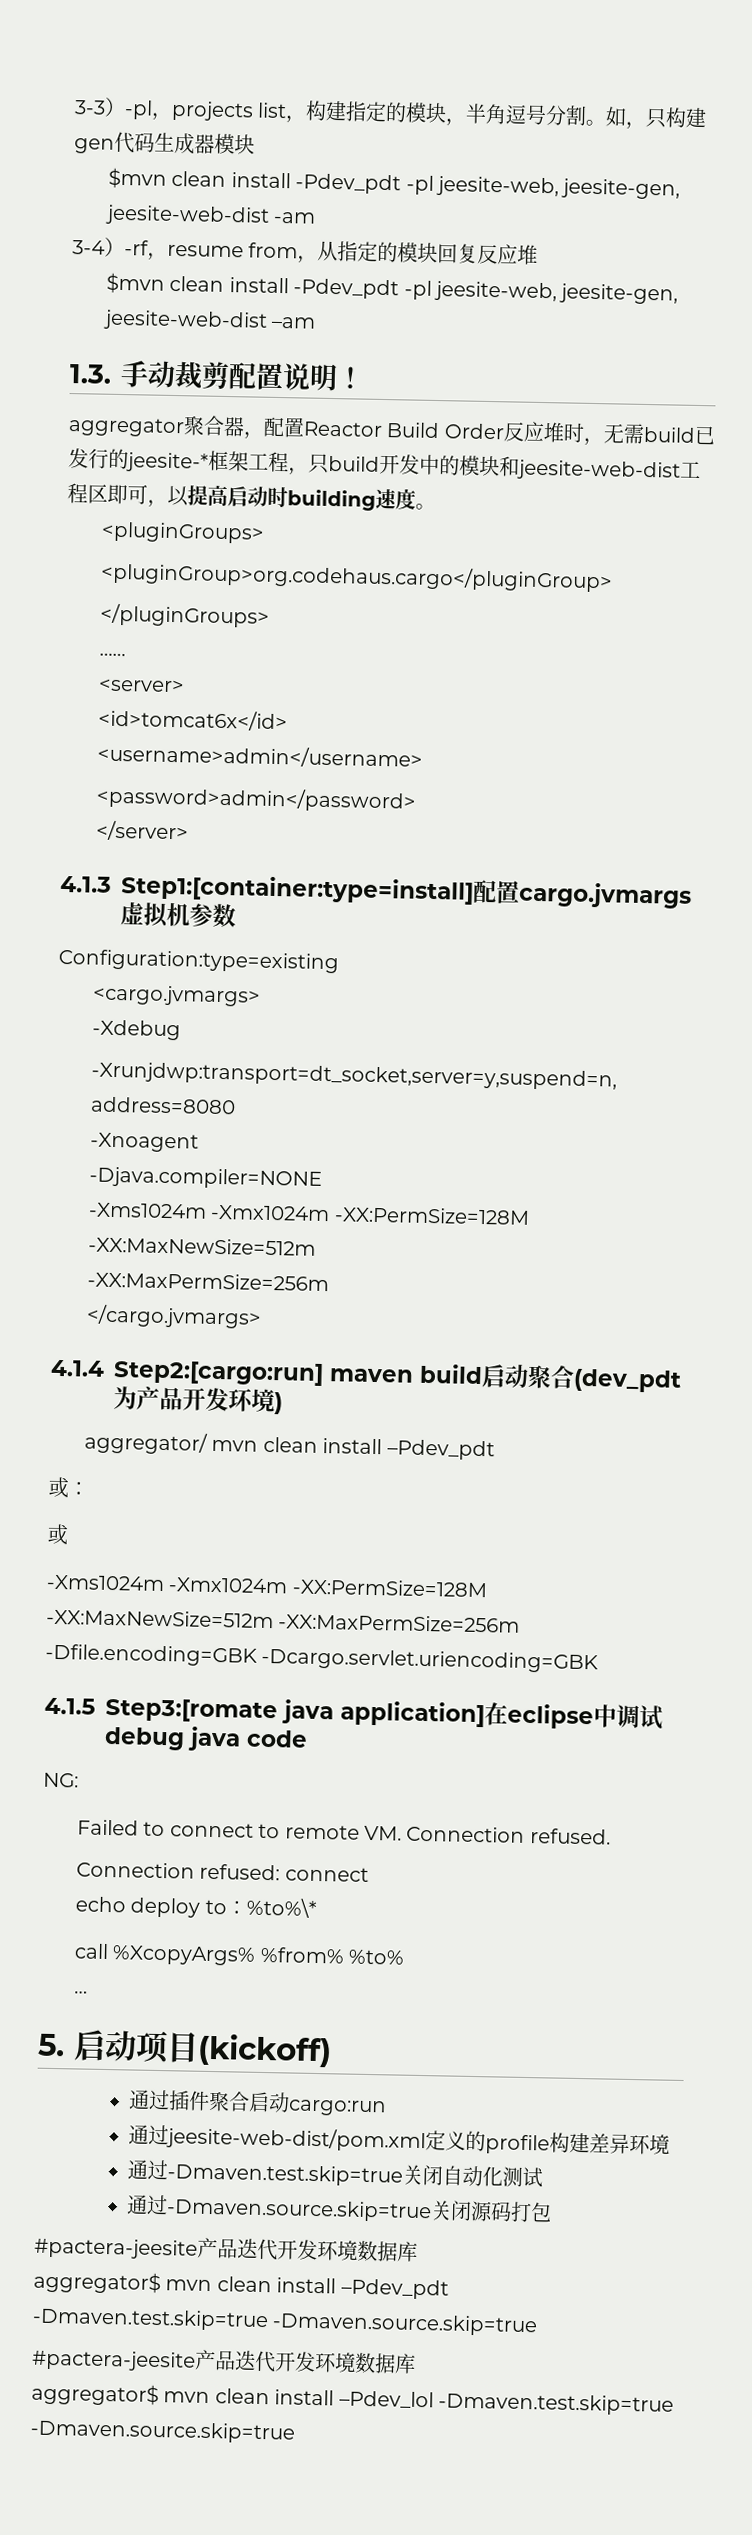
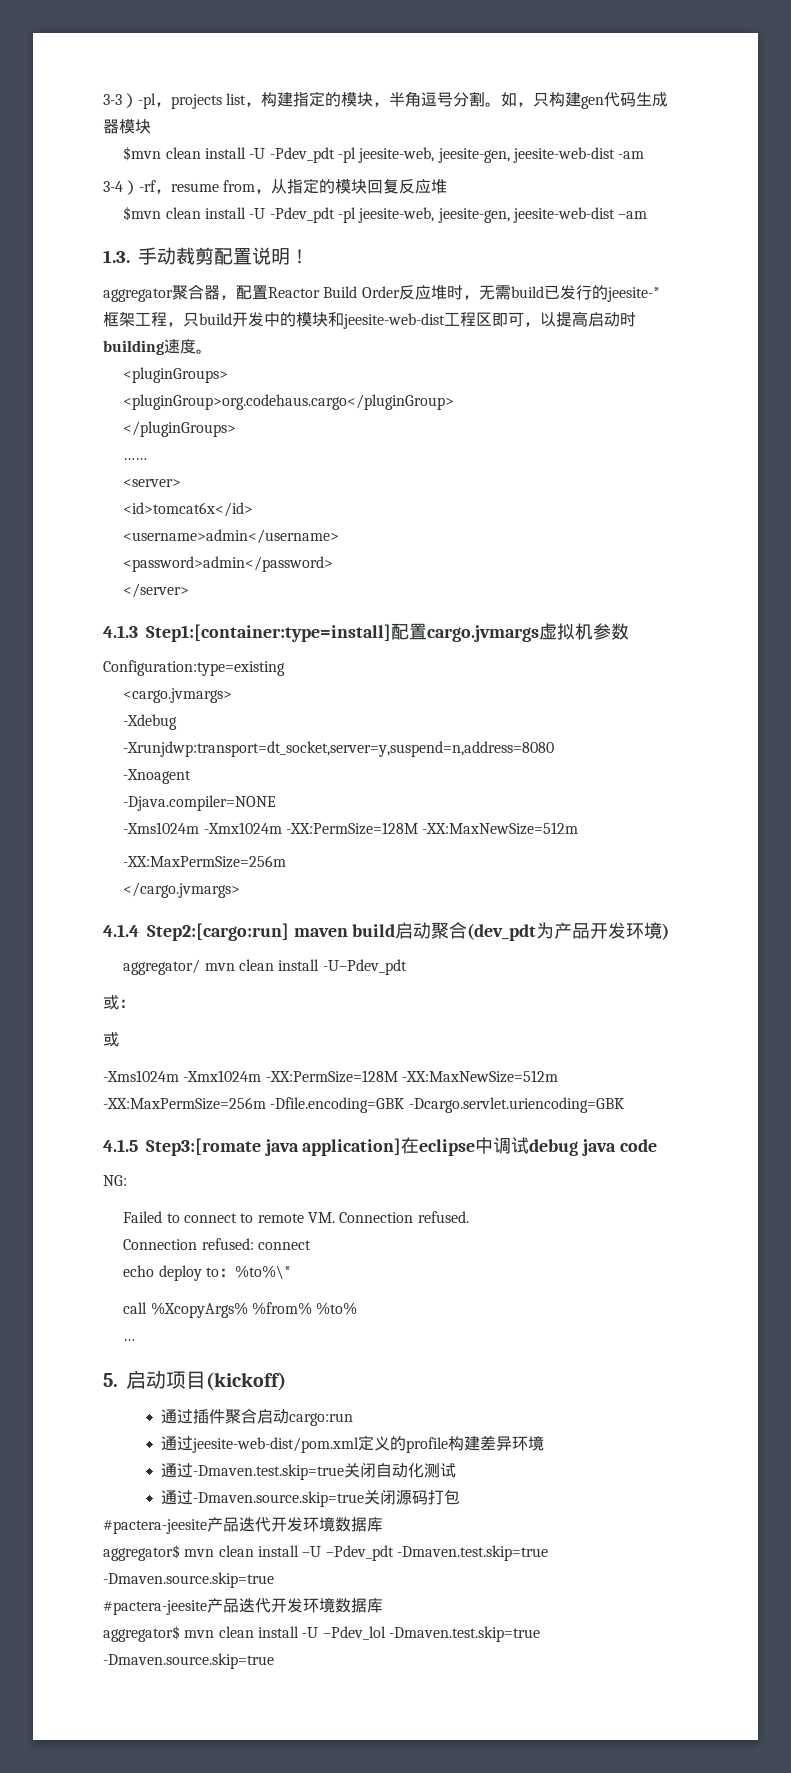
  如，只构建gen代码生成器模块
- $mvn clean install -Pdev_pdt -pl jeesite-web, jeesite-gen, jeesite-web-dist -am
+ $mvn clean install -U -Pdev_pdt -pl jeesite-web, jeesite-gen, jeesite-web-dist -am
  3-4）-rf，resume from，从指定的模块回复反应堆
- $mvn clean install -Pdev_pdt -pl jeesite-web, jeesite-gen, jeesite-web-dist –am
+ $mvn clean install -U -Pdev_pdt -pl jeesite-web, jeesite-gen, jeesite-web-dist –am
- aggregator/ mvn clean install –Pdev_pdt
+ aggregator/ mvn clean install -U–Pdev_pdt
- aggregator$ mvn clean install –Pdev_pdt -Dmaven.test.skip=true -Dmaven.source.skip=true
+ aggregator$ mvn clean install –U –Pdev_pdt -Dmaven.test.skip=true -Dmaven.source.skip=true
- aggregator$ mvn clean install –Pdev_lol -Dmaven.test.skip=true -Dmaven.source.skip=true
+ aggregator$ mvn clean install -U –Pdev_lol -Dmaven.test.skip=true -Dmaven.source.skip=true

